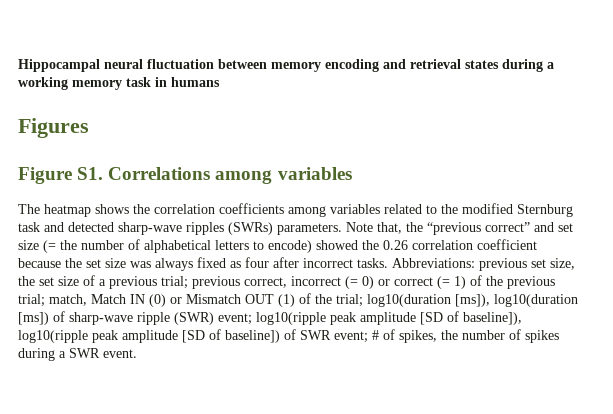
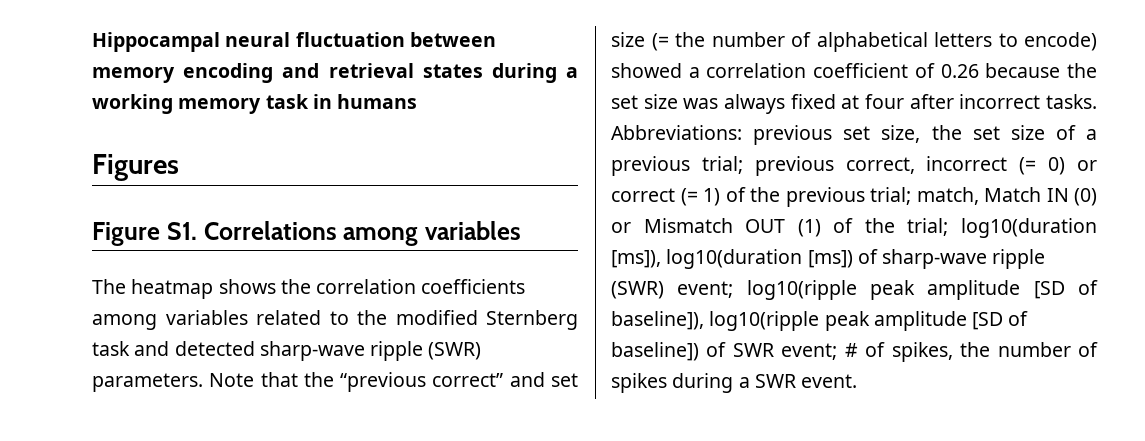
- The heatmap shows the correlation coefficients among variables related to the modified Sternburg task and detected sharp-wave ripples (SWRs) parameters.
+ The heatmap shows the correlation coefficients among variables related to the modified Sternberg task and detected sharp-wave ripple (SWR) parameters.
- Note that, the “previous correct” and set size (= the number of alphabetical letters to encode) showed the 0.26 correlation coefficient because the set size was always fixed as four after incorrect tasks.
+ Note that the “previous correct” and set size (= the number of alphabetical letters to encode) showed a correlation coefficient of 0.26 because the set size was always fixed at four after incorrect tasks.

